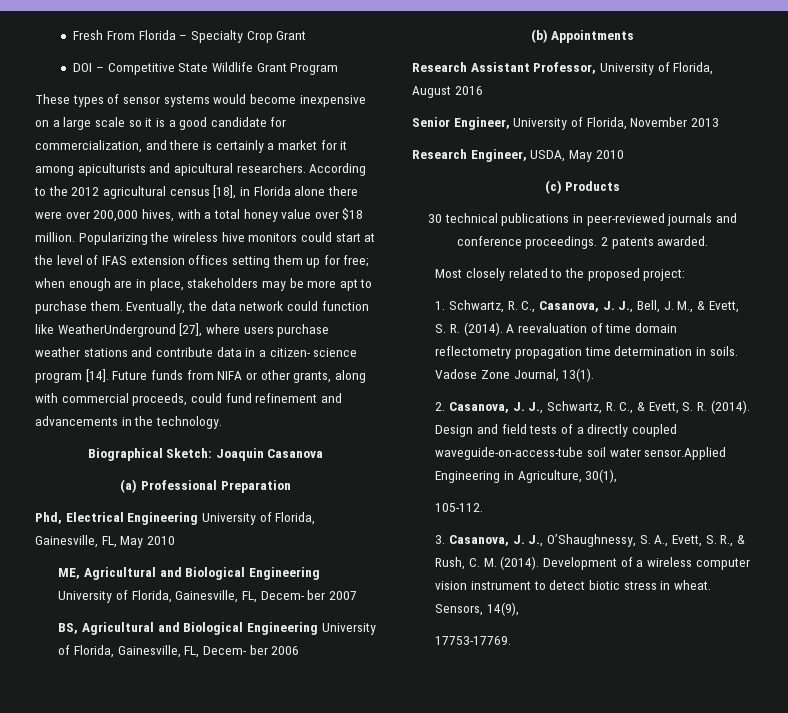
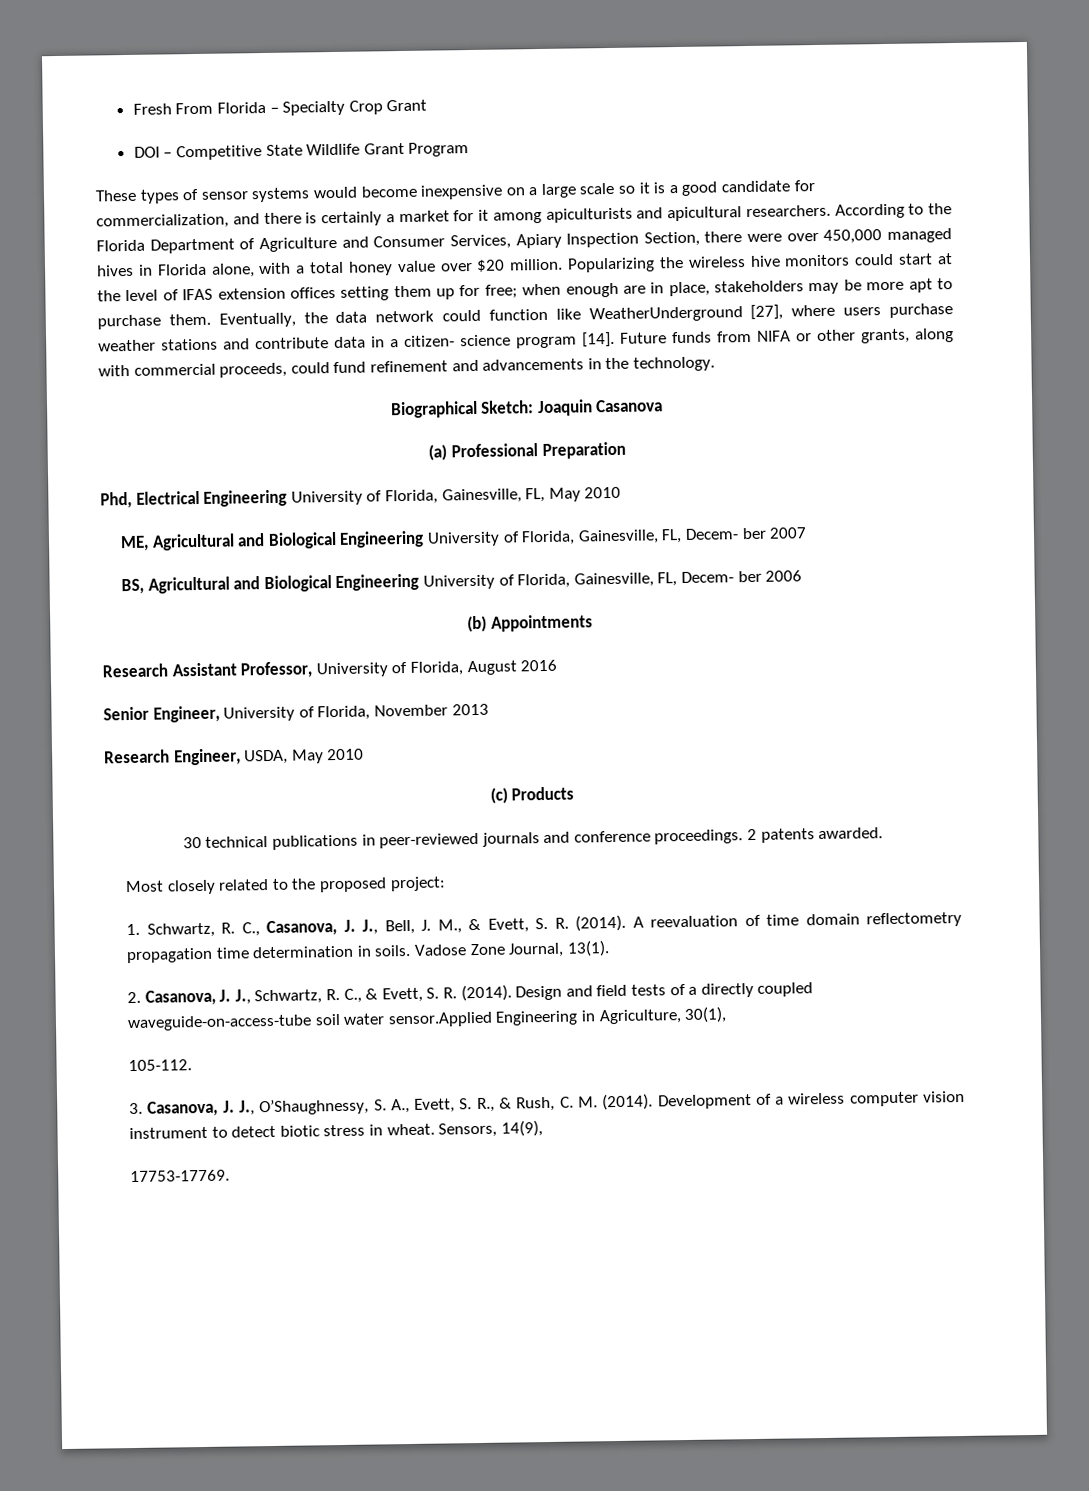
- According to the 2012 agricultural census [18], in Florida alone there were over 200,000 hives, with a total honey value over $18 million.
+ According to the Florida Department of Agriculture and Consumer Services, Apiary Inspection Section, there were over 450,000 managed hives in Florida alone, with a total honey value over $20 million.

